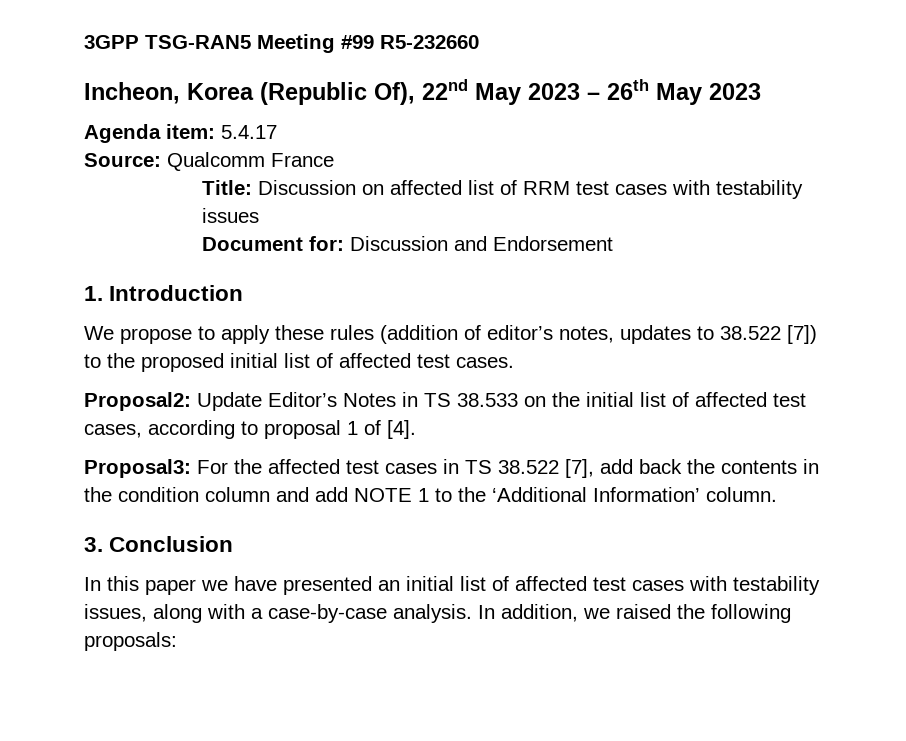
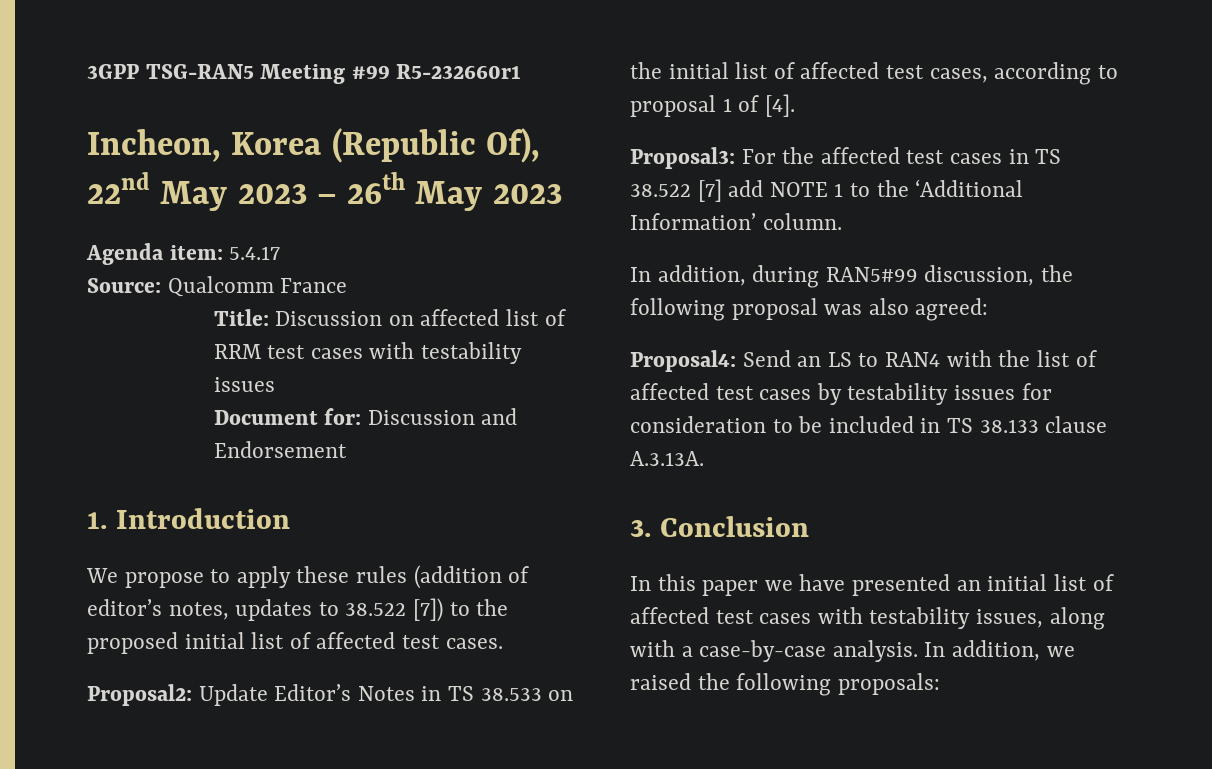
- 3GPP TSG-RAN5 Meeting #99 R5-232660
+ 3GPP TSG-RAN5 Meeting #99 R5-232660r1
- Proposal3: For the affected test cases in TS 38.522 [7], add back the contents in the condition column and add NOTE 1 to the ‘Additional Information’ column.
+ Proposal3: For the affected test cases in TS 38.522 [7] add NOTE 1 to the ‘Additional Information’ column.
+ In addition, during RAN5#99 discussion, the following proposal was also agreed:
+ Proposal4: Send an LS to RAN4 with the list of affected test cases by testability issues for consideration to be included in TS 38.133 clause A.3.13A.

